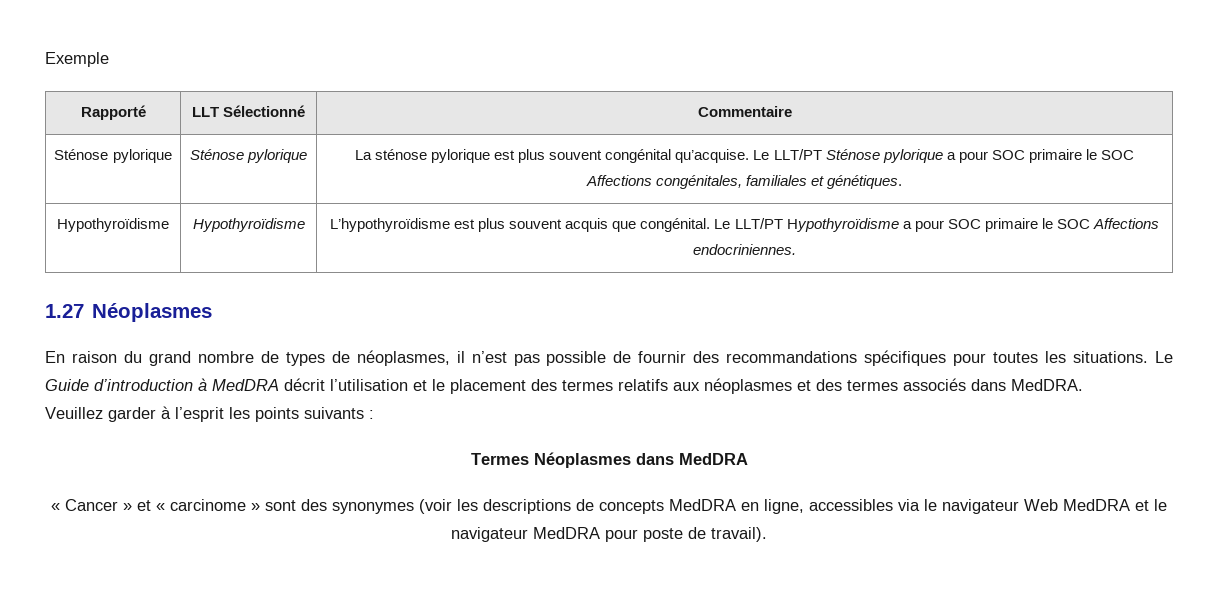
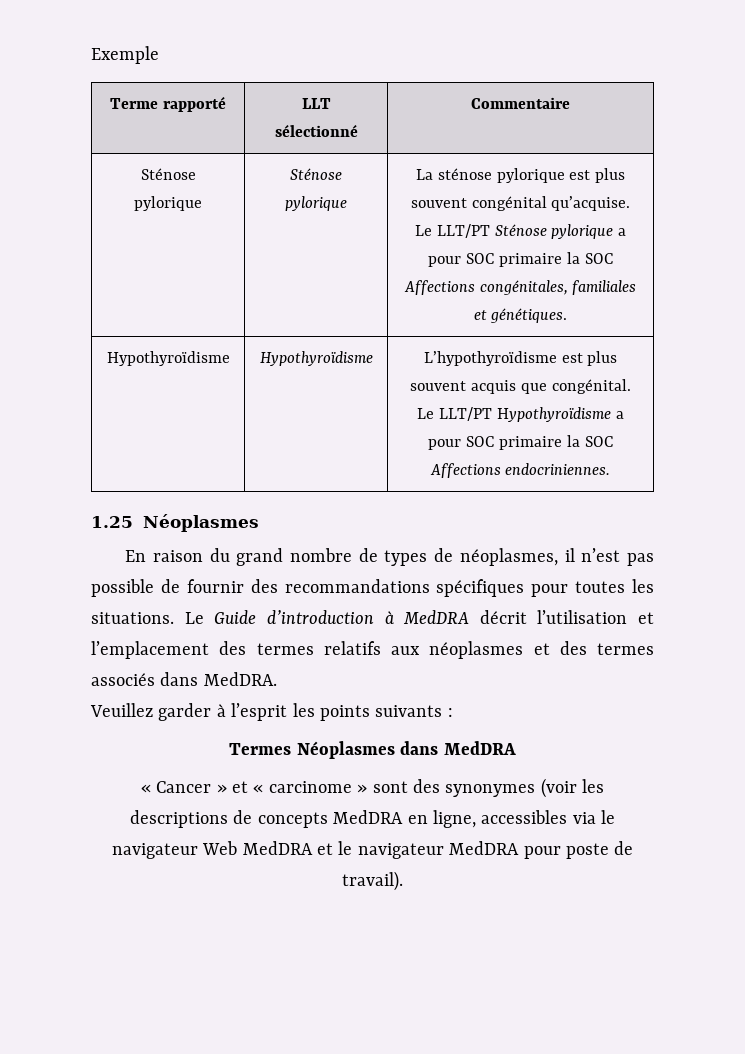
- Rapporté | LLT Sélectionné | Commentaire
+ Terme rapporté | LLT sélectionné | Commentaire
- Sténose pylorique | Sténose pylorique | La sténose pylorique est plus souvent congénital qu’acquise. Le LLT/PT Sténose pylorique a pour SOC primaire le SOC Affections congénitales, familiales et génétiques.
+ Sténose pylorique | Sténose pylorique | La sténose pylorique est plus souvent congénital qu’acquise. Le LLT/PT Sténose pylorique a pour SOC primaire la SOC Affections congénitales, familiales et génétiques.
- Hypothyroïdisme | Hypothyroïdisme | L’hypothyroïdisme est plus souvent acquis que congénital. Le LLT/PT Hypothyroïdisme a pour SOC primaire le SOC Affections endocriniennes.
+ Hypothyroïdisme | Hypothyroïdisme | L’hypothyroïdisme est plus souvent acquis que congénital. Le LLT/PT Hypothyroïdisme a pour SOC primaire la SOC Affections endocriniennes.
- 1.27 Néoplasmes
+ 1.25 Néoplasmes
- Le Guide d’introduction à MedDRA décrit l’utilisation et le placement des termes relatifs aux néoplasmes et des termes associés dans MedDRA.
+ Le Guide d’introduction à MedDRA décrit l’utilisation et l’emplacement des termes relatifs aux néoplasmes et des termes associés dans MedDRA.

